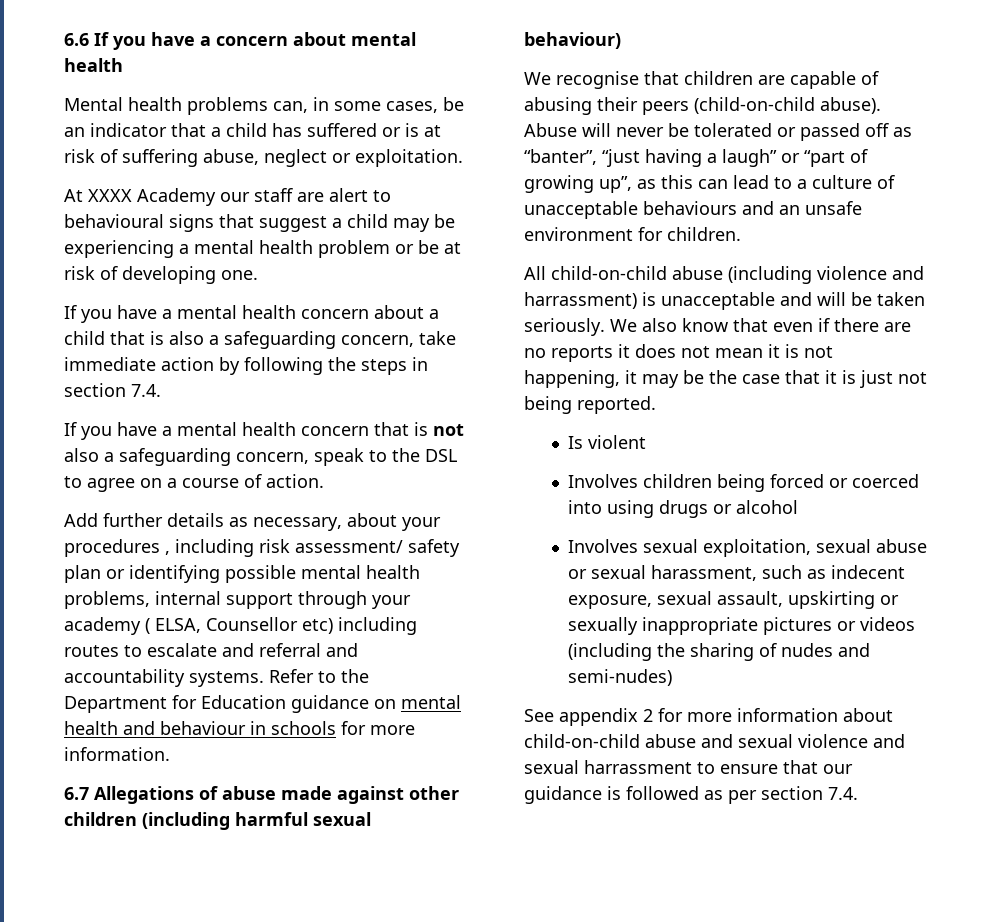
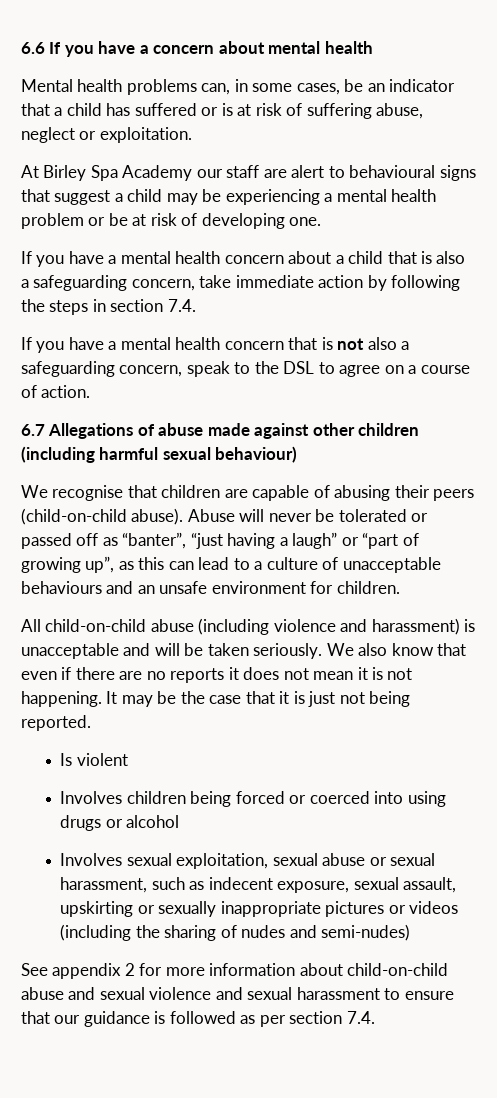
- At XXXX Academy our staff are alert to behavioural signs that suggest a child may be experiencing a mental health problem or be at risk of developing one.
+ At Birley Spa Academy our staff are alert to behavioural signs that suggest a child may be experiencing a mental health problem or be at risk of developing one.
- Add further details as necessary, about your procedures , including risk assessment/ safety plan or identifying possible mental health problems, internal support through your academy ( ELSA, Counsellor etc) including routes to escalate and referral and accountability systems. Refer to the Department for Education guidance on mental health and behaviour in schools for more information.
- All child-on-child abuse (including violence and harrassment) is unacceptable and will be taken seriously.
+ All child-on-child abuse (including violence and harassment) is unacceptable and will be taken seriously.
- We also know that even if there are no reports it does not mean it is not happening, it may be the case that it is just not being reported.
+ We also know that even if there are no reports it does not mean it is not happening. It may be the case that it is just not being reported.
- See appendix 2 for more information about child-on-child abuse and sexual violence and sexual harrassment to ensure that our guidance is followed as per section 7.4.
+ See appendix 2 for more information about child-on-child abuse and sexual violence and sexual harassment to ensure that our guidance is followed as per section 7.4.

